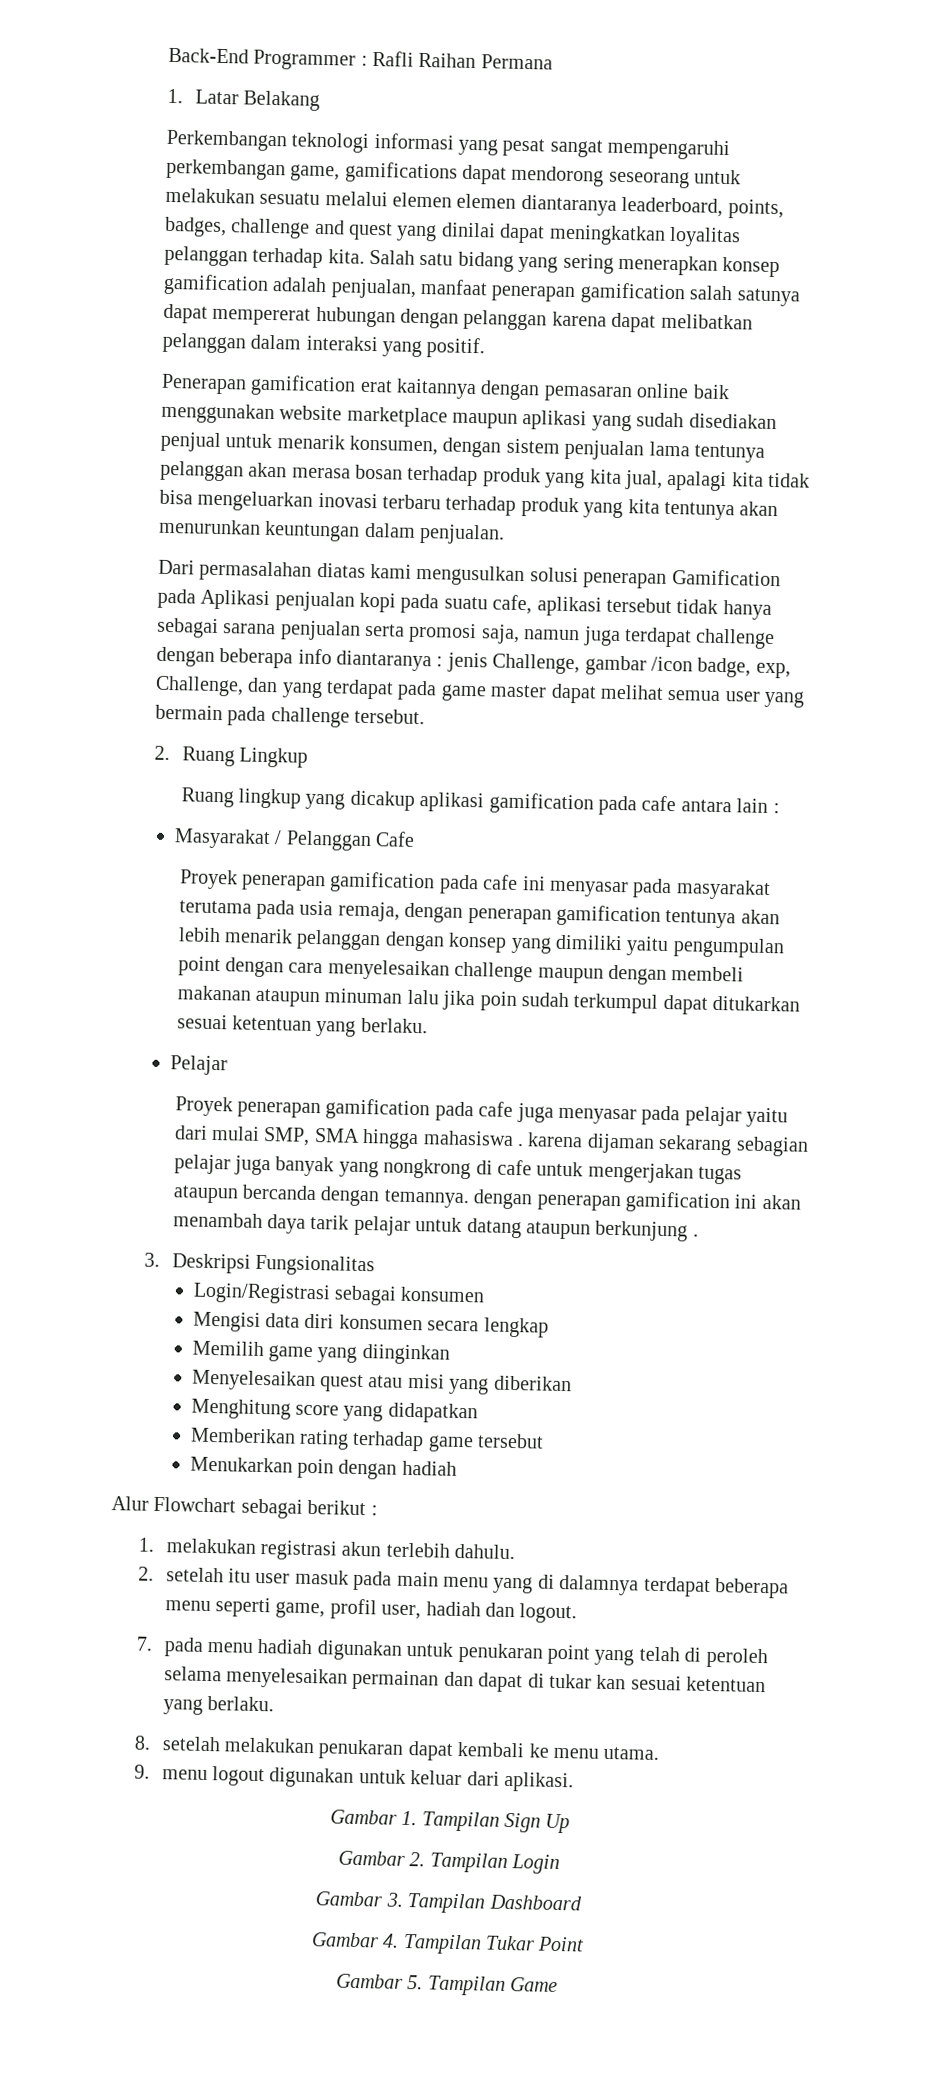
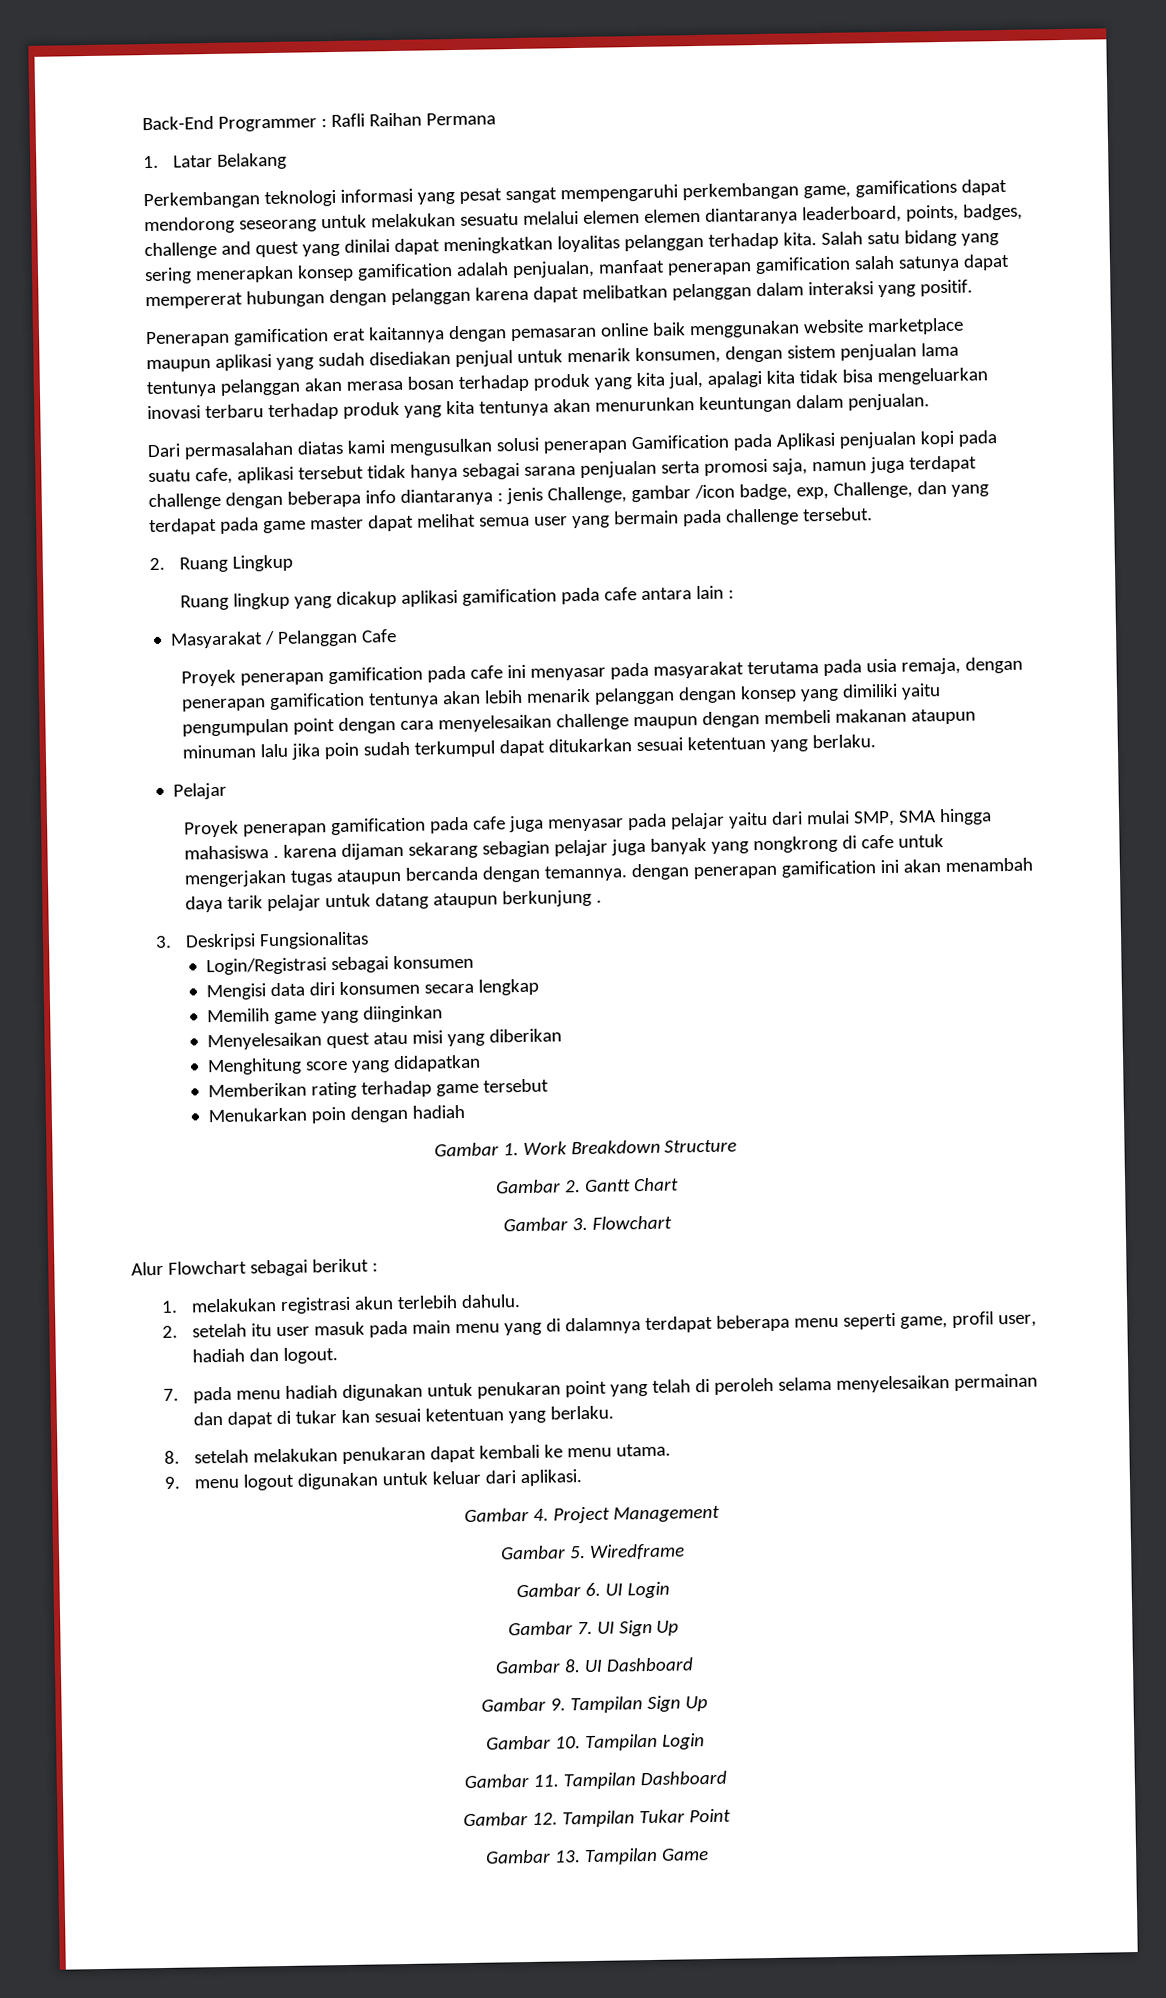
+ Gambar 1. Work Breakdown Structure
+ Gambar 2. Gantt Chart
+ Gambar 3. Flowchart
- Gambar 1. Tampilan Sign Up
+ Gambar 4. Project Management
+ Gambar 5. Wiredframe
+ Gambar 6. UI Login
+ Gambar 7. UI Sign Up
+ Gambar 8. UI Dashboard
+ Gambar 9. Tampilan Sign Up
- Gambar 2. Tampilan Login
+ Gambar 10. Tampilan Login
- Gambar 3. Tampilan Dashboard
+ Gambar 11. Tampilan Dashboard
- Gambar 4. Tampilan Tukar Point
+ Gambar 12. Tampilan Tukar Point
- Gambar 5. Tampilan Game
+ Gambar 13. Tampilan Game

